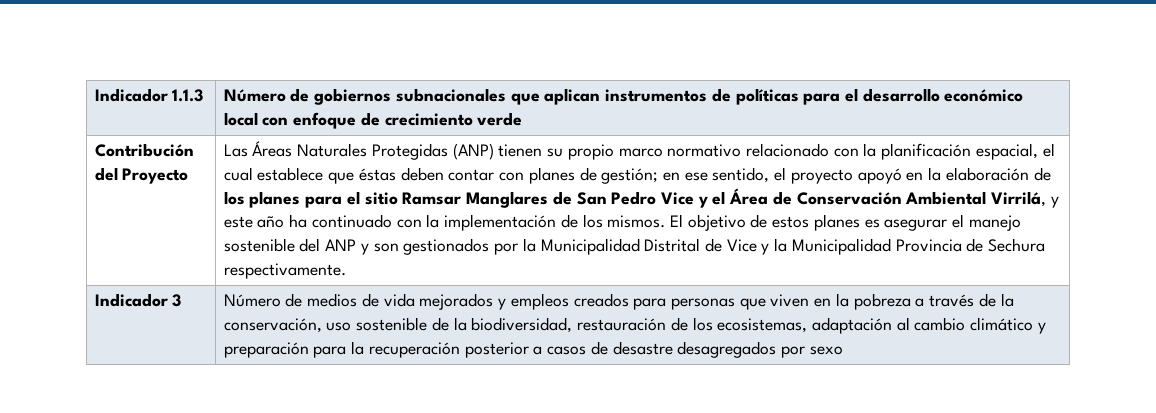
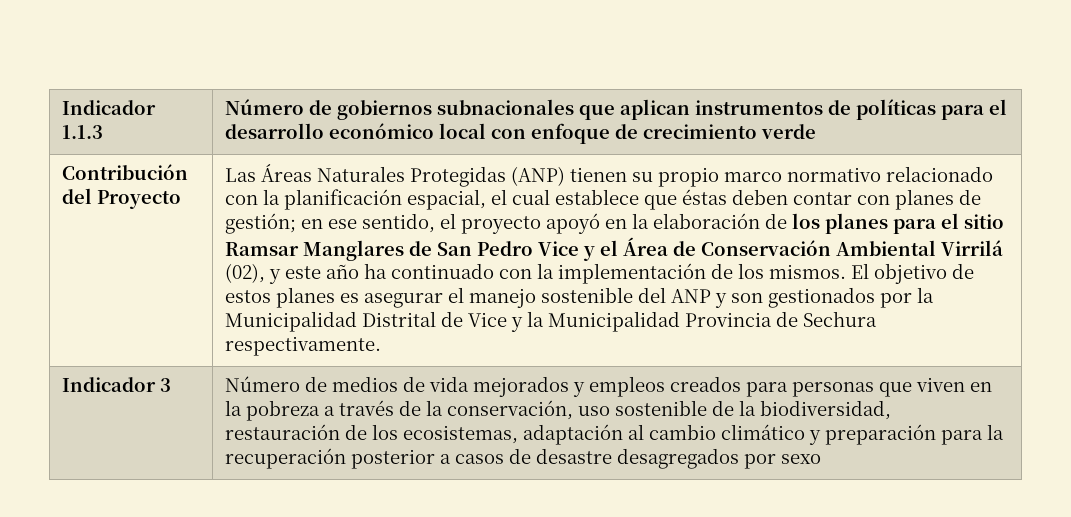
- en ese sentido, el proyecto apoyó en la elaboración de los planes para el sitio Ramsar Manglares de San Pedro Vice y el Área de Conservación Ambiental Virrilá, y este año ha continuado con la implementación de los mismos.
+ en ese sentido, el proyecto apoyó en la elaboración de los planes para el sitio Ramsar Manglares de San Pedro Vice y el Área de Conservación Ambiental Virrilá (02), y este año ha continuado con la implementación de los mismos.

